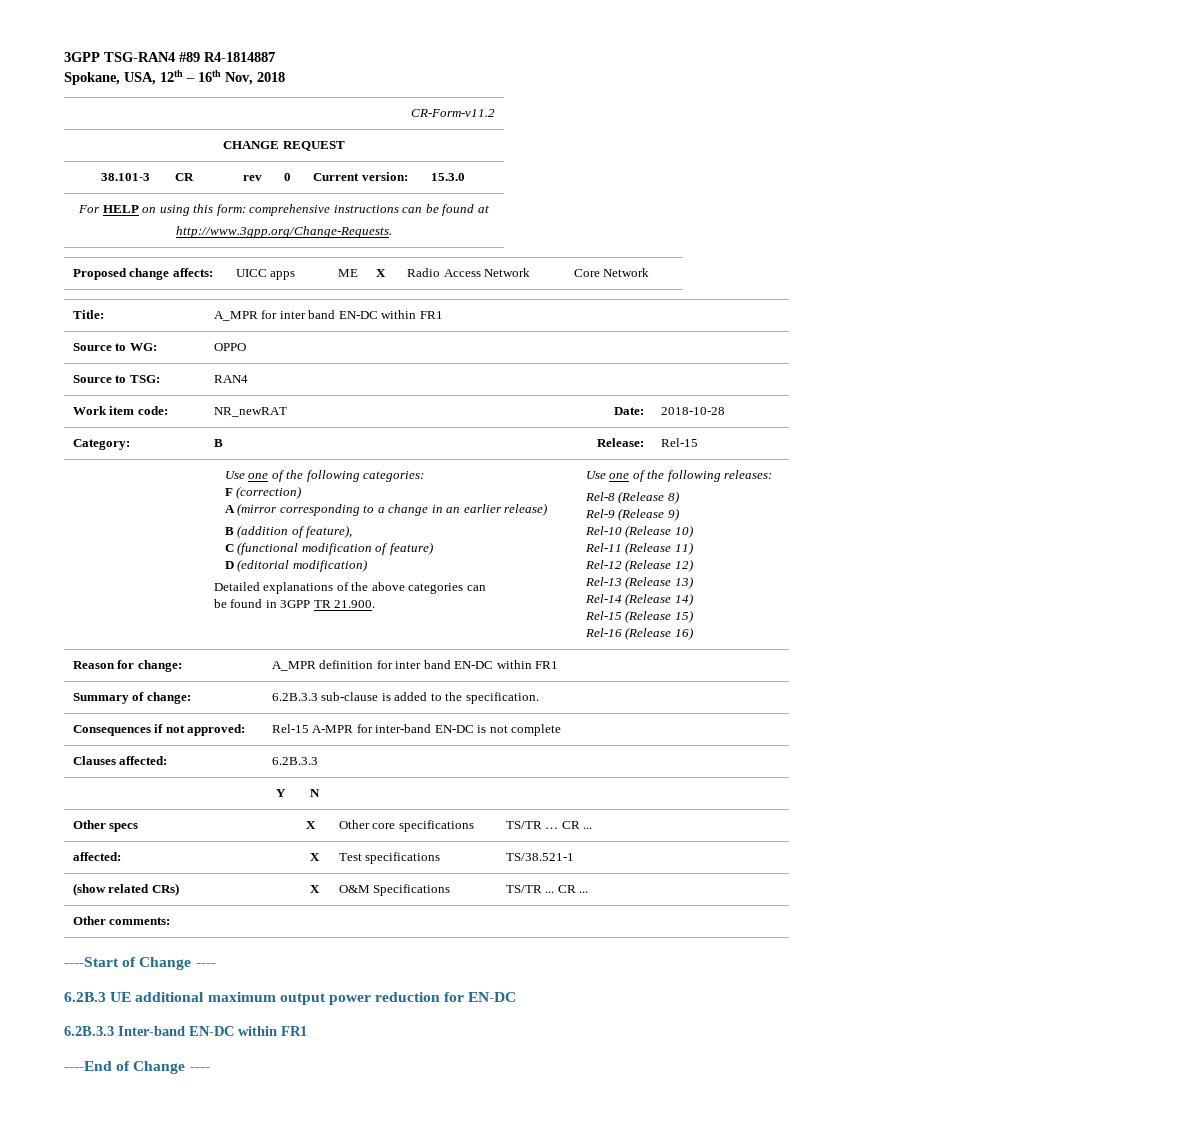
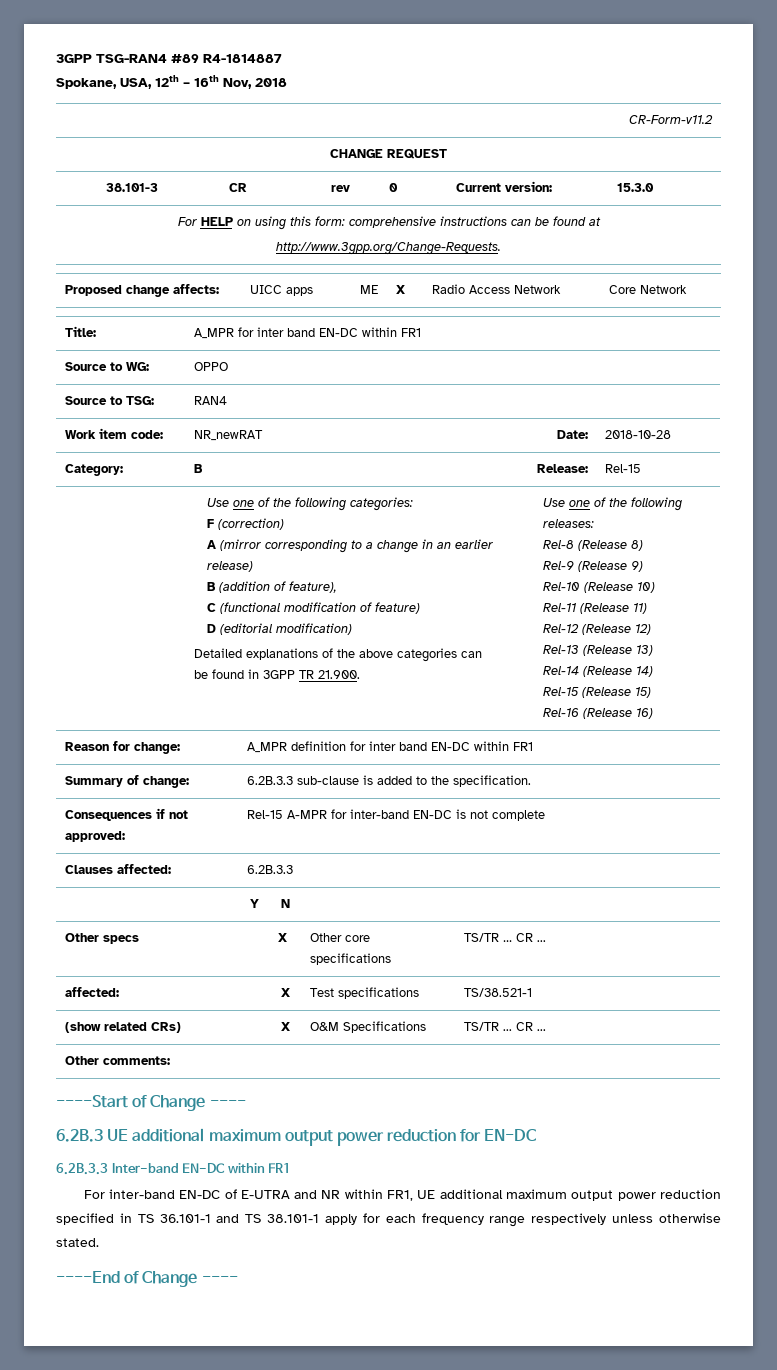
+ For inter-band EN-DC of E-UTRA and NR within FR1, UE additional maximum output power reduction specified in TS 36.101-1 and TS 38.101-1 apply for each frequency range respectively unless otherwise stated.

